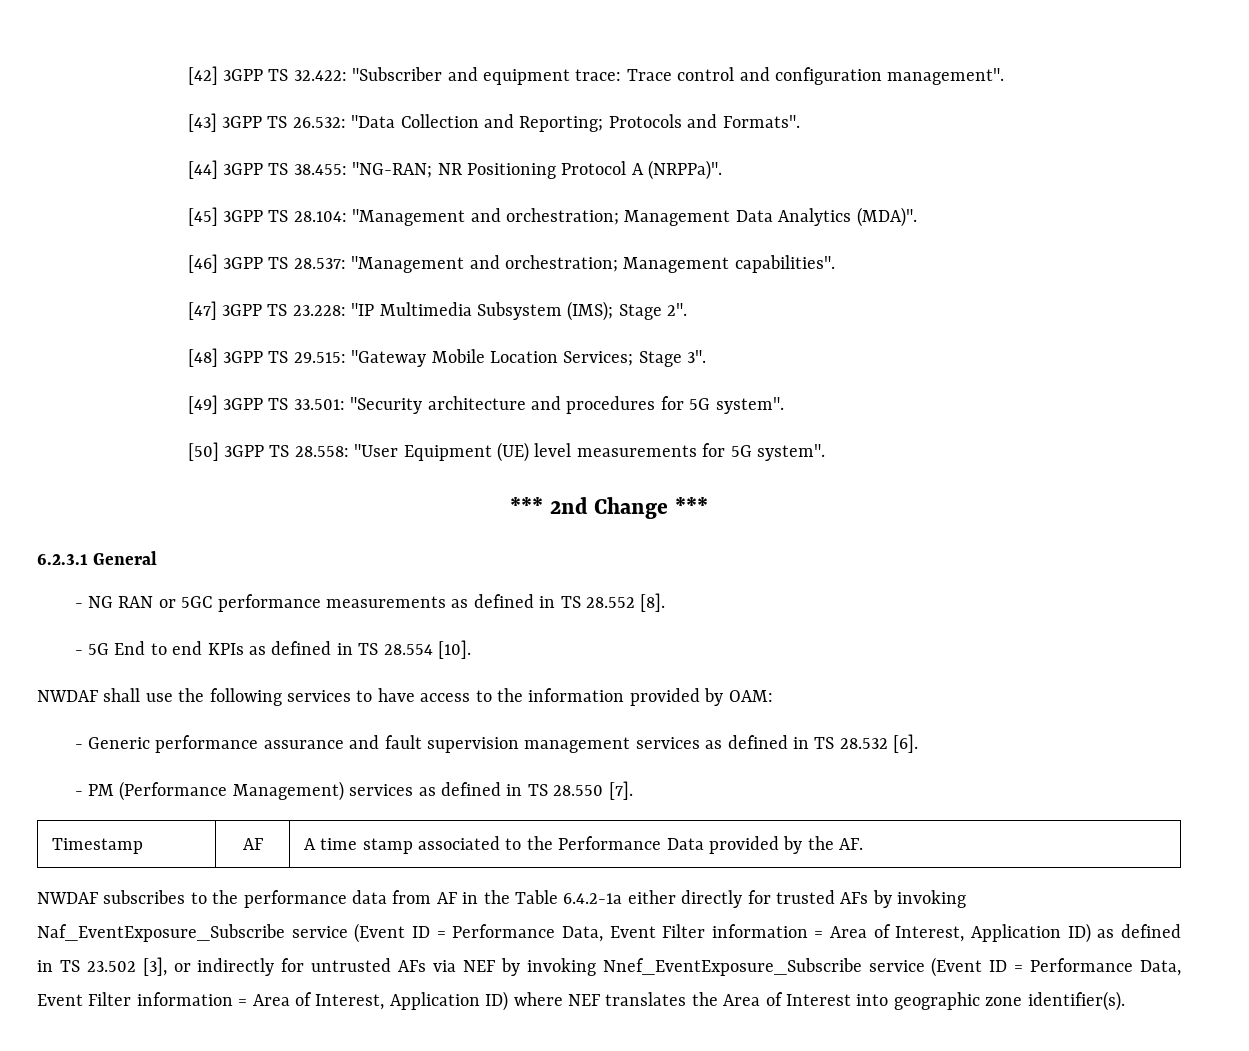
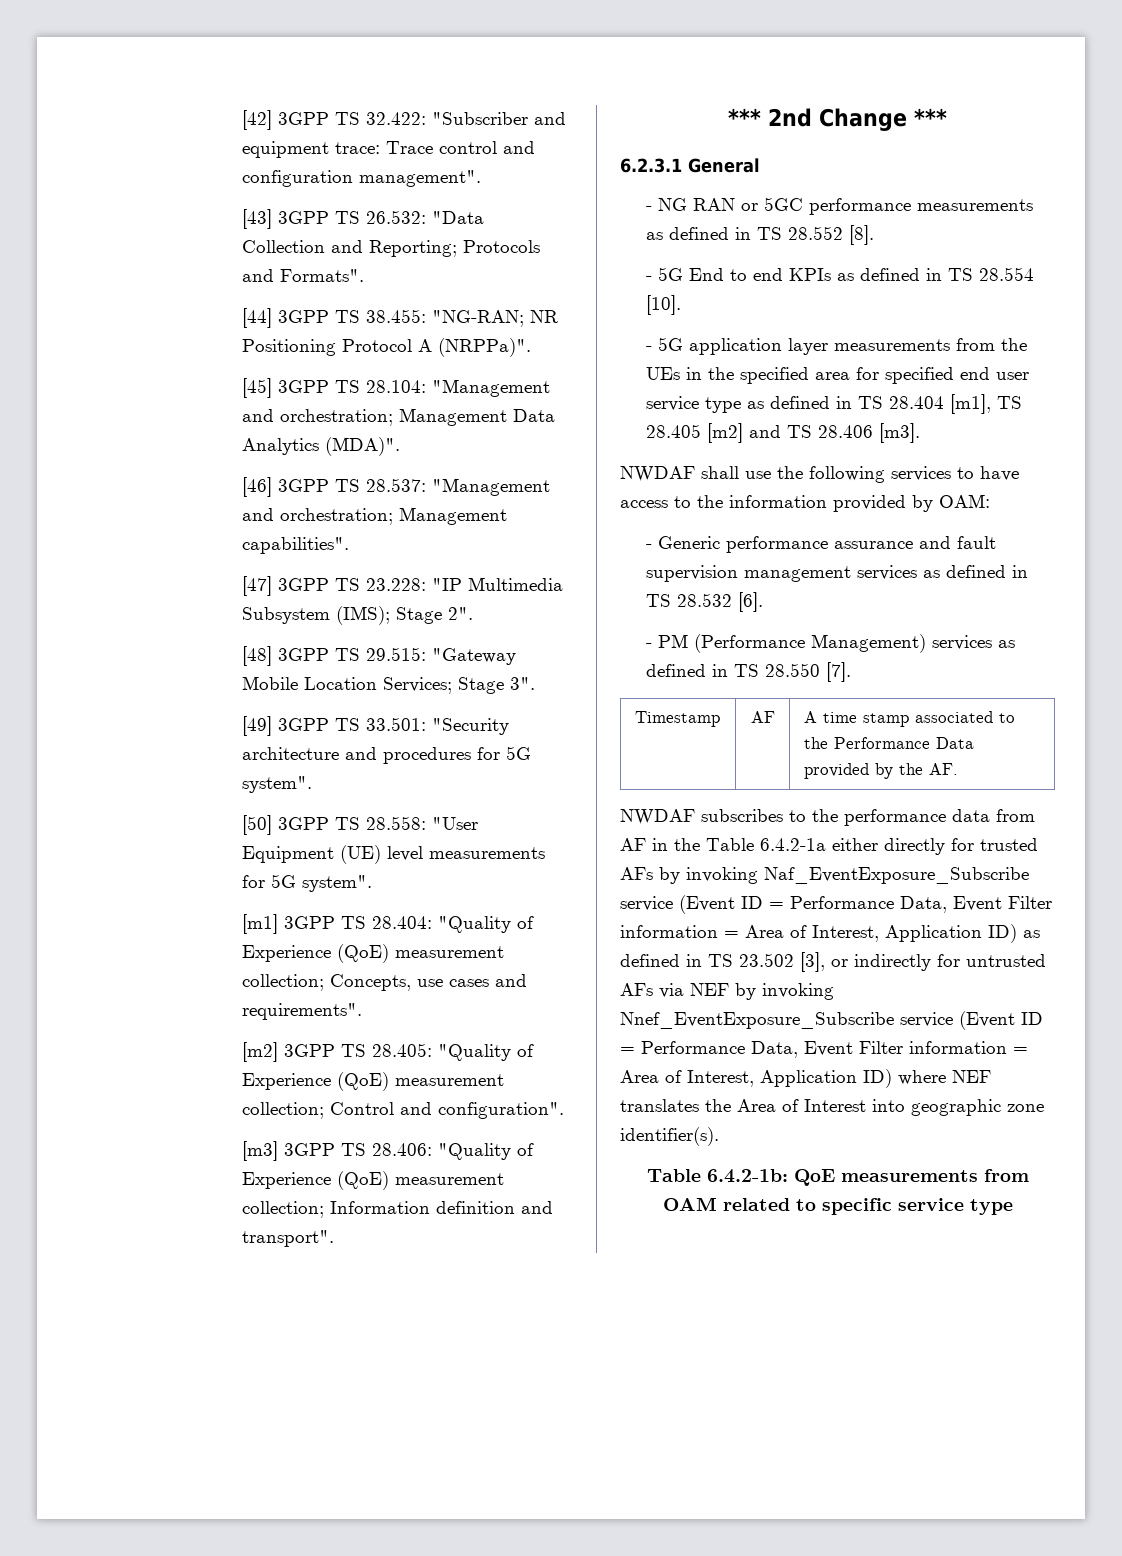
+ [m1] 3GPP TS 28.404: "Quality of Experience (QoE) measurement collection; Concepts, use cases and requirements".
+ [m2] 3GPP TS 28.405: "Quality of Experience (QoE) measurement collection; Control and configuration".
+ [m3] 3GPP TS 28.406: "Quality of Experience (QoE) measurement collection; Information definition and transport".
+ ‐ 5G application layer measurements from the UEs in the specified area for specified end user service type as defined in TS 28.404 [m1], TS 28.405 [m2] and TS 28.406 [m3].
+ Table 6.4.2-1b: QoE measurements from OAM related to specific service type

